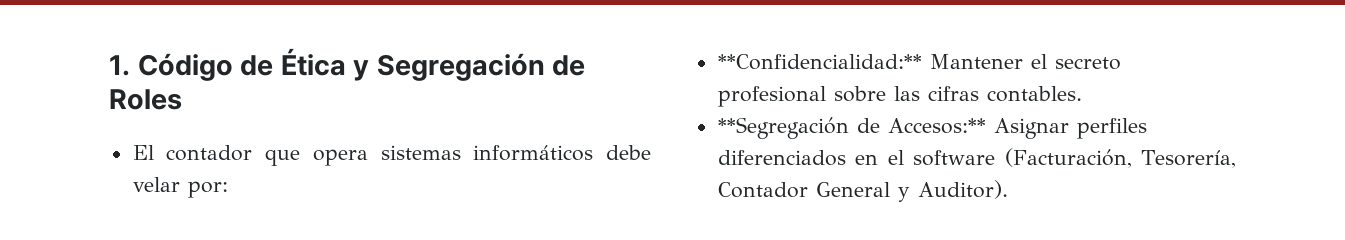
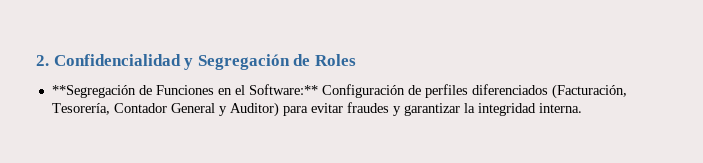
- 1. Código de Ética y Segregación de Roles
+ 2. Confidencialidad y Segregación de Roles
- El contador que opera sistemas informáticos debe velar por:
- **Confidencialidad:** Mantener el secreto profesional sobre las cifras contables.
- **Segregación de Accesos:** Asignar perfiles diferenciados en el software (Facturación, Tesorería, Contador General y Auditor).
+ **Segregación de Funciones en el Software:** Configuración de perfiles diferenciados (Facturación, Tesorería, Contador General y Auditor) para evitar fraudes y garantizar la integridad interna.

